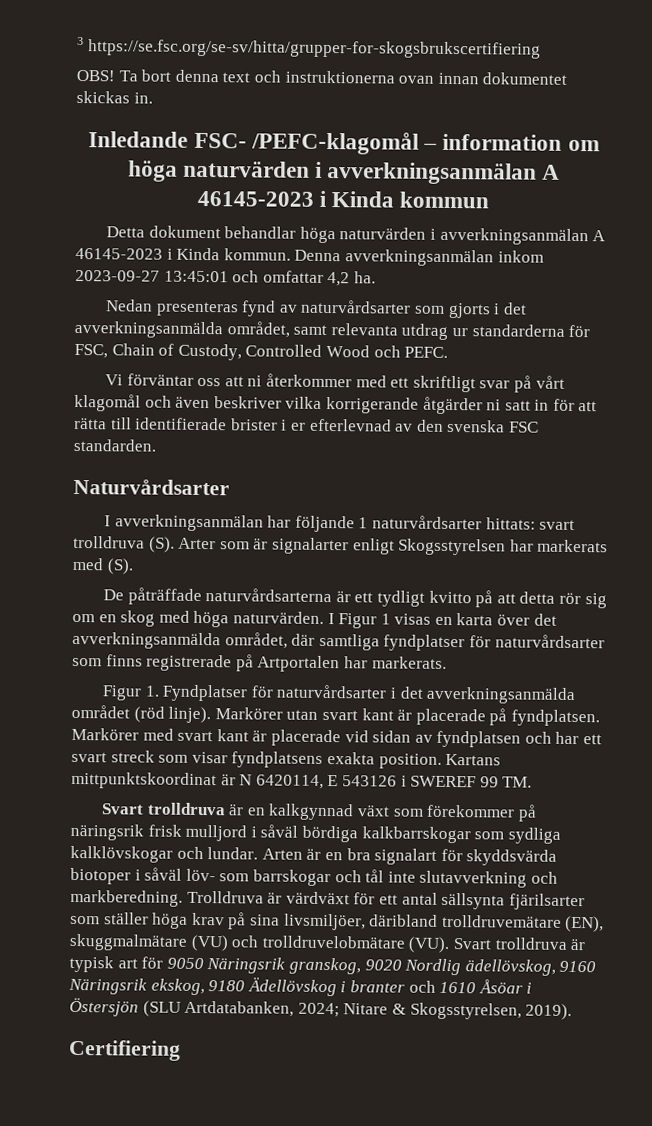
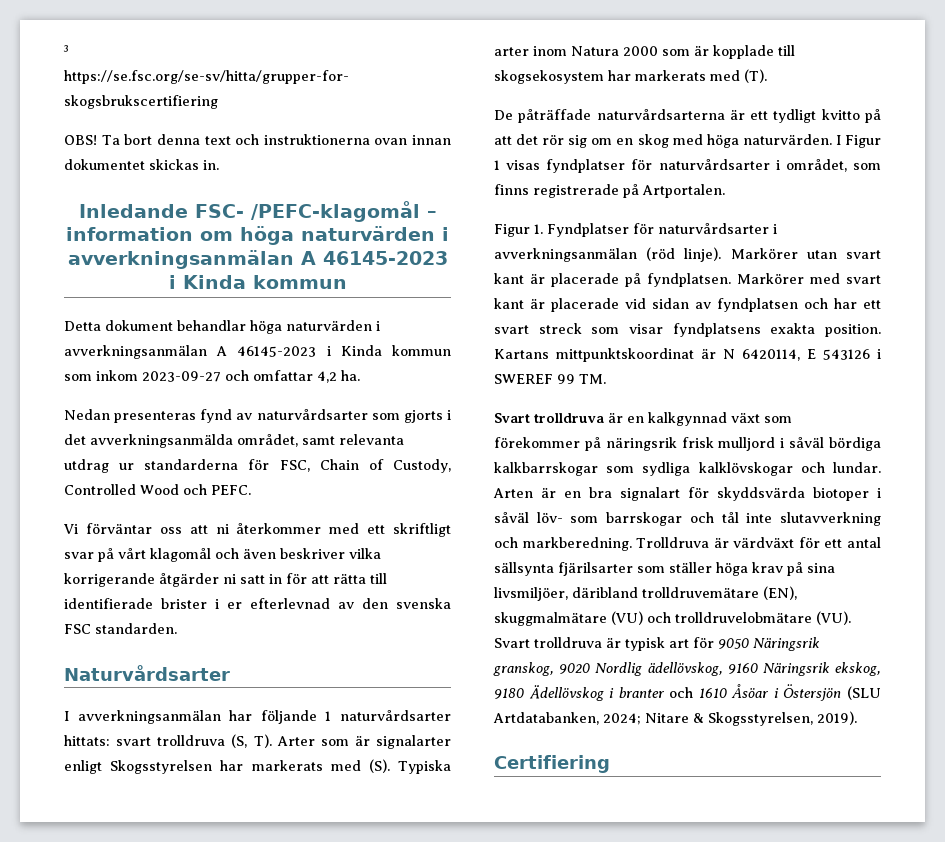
- Detta dokument behandlar höga naturvärden i avverkningsanmälan A 46145-2023 i Kinda kommun. Denna avverkningsanmälan inkom 2023-09-27 13:45:01 och omfattar 4,2 ha.
+ Detta dokument behandlar höga naturvärden i avverkningsanmälan A 46145-2023 i Kinda kommun som inkom 2023-09-27 och omfattar 4,2 ha.
- I avverkningsanmälan har följande 1 naturvårdsarter hittats: svart trolldruva (S). Arter som är signalarter enligt Skogsstyrelsen har markerats med (S).
+ I avverkningsanmälan har följande 1 naturvårdsarter hittats: svart trolldruva (S, T). Arter som är signalarter enligt Skogsstyrelsen har markerats med (S). Typiska arter inom Natura 2000 som är kopplade till skogsekosystem har markerats med (T).
- De påträffade naturvårdsarterna är ett tydligt kvitto på att detta rör sig om en skog med höga naturvärden.
+ De påträffade naturvårdsarterna är ett tydligt kvitto på att det rör sig om en skog med höga naturvärden.
- I Figur 1 visas en karta över det avverkningsanmälda området, där samtliga fyndplatser för naturvårdsarter som finns registrerade på Artportalen har markerats.
+ I Figur 1 visas fyndplatser för naturvårdsarter i området, som finns registrerade på Artportalen.
- Figur 1. Fyndplatser för naturvårdsarter i det avverkningsanmälda området (röd linje).
+ Figur 1. Fyndplatser för naturvårdsarter i avverkningsanmälan (röd linje).

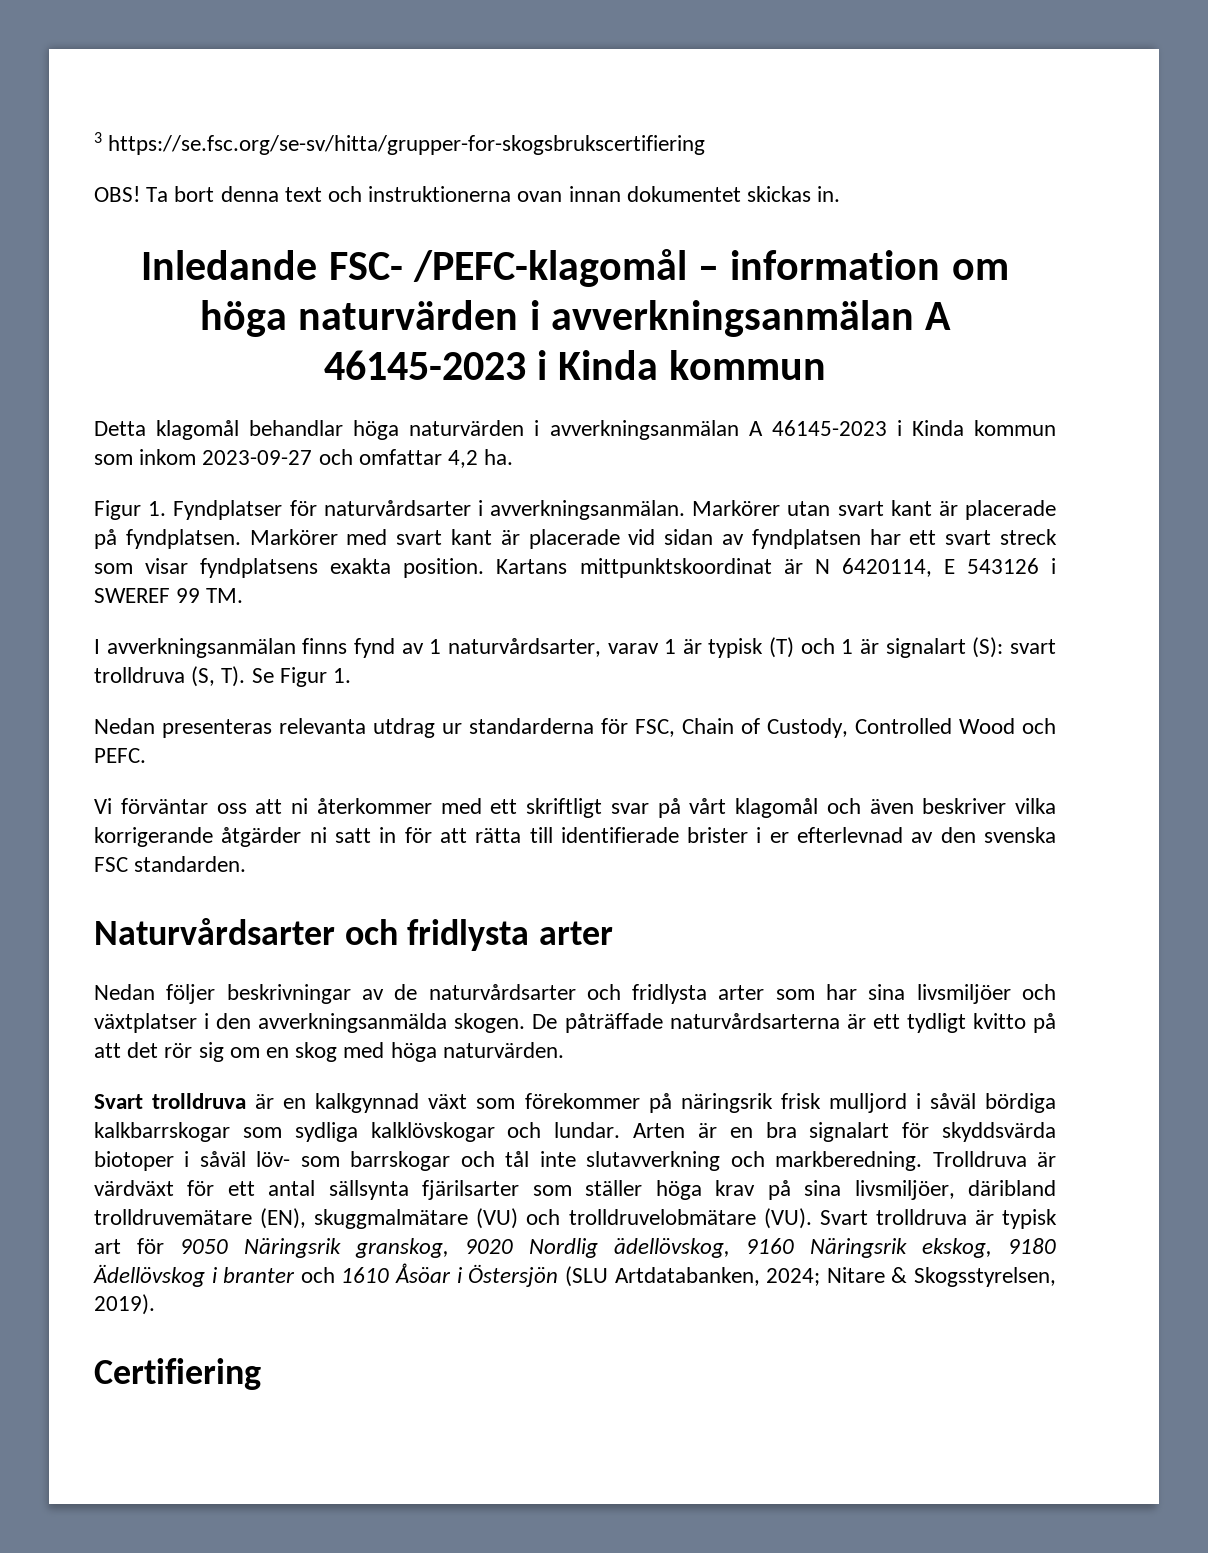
- Detta dokument behandlar höga naturvärden i avverkningsanmälan A 46145-2023 i Kinda kommun som inkom 2023-09-27 och omfattar 4,2 ha.
+ Detta klagomål behandlar höga naturvärden i avverkningsanmälan A 46145-2023 i Kinda kommun som inkom 2023-09-27 och omfattar 4,2 ha.
- Nedan presenteras fynd av naturvårdsarter som gjorts i det avverkningsanmälda området, samt relevanta utdrag ur standarderna för FSC, Chain of Custody, Controlled Wood och PEFC.
+ Figur 1. Fyndplatser för naturvårdsarter i avverkningsanmälan. Markörer utan svart kant är placerade på fyndplatsen. Markörer med svart kant är placerade vid sidan av fyndplatsen har ett svart streck som visar fyndplatsens exakta position. Kartans mittpunktskoordinat är N 6420114, E 543126 i SWEREF 99 TM.
+ I avverkningsanmälan finns fynd av 1 naturvårdsarter, varav 1 är typisk (T) och 1 är signalart (S): svart trolldruva (S, T). Se Figur 1.
+ Nedan presenteras relevanta utdrag ur standarderna för FSC, Chain of Custody, Controlled Wood och PEFC.
- Naturvårdsarter
- I avverkningsanmälan har följande 1 naturvårdsarter hittats: svart trolldruva (S, T). Arter som är signalarter enligt Skogsstyrelsen har markerats med (S). Typiska arter inom Natura 2000 som är kopplade till skogsekosystem har markerats med (T).
- De påträffade naturvårdsarterna är ett tydligt kvitto på att det rör sig om en skog med höga naturvärden. I Figur 1 visas fyndplatser för naturvårdsarter i området, som finns registrerade på Artportalen.
- Figur 1. Fyndplatser för naturvårdsarter i avverkningsanmälan (röd linje). Markörer utan svart kant är placerade på fyndplatsen. Markörer med svart kant är placerade vid sidan av fyndplatsen och har ett svart streck som visar fyndplatsens exakta position. Kartans mittpunktskoordinat är N 6420114, E 543126 i SWEREF 99 TM.
+ Naturvårdsarter och fridlysta arter
+ Nedan följer beskrivningar av de naturvårdsarter och fridlysta arter som har sina livsmiljöer och växtplatser i den avverkningsanmälda skogen. De påträffade naturvårdsarterna är ett tydligt kvitto på att det rör sig om en skog med höga naturvärden.

